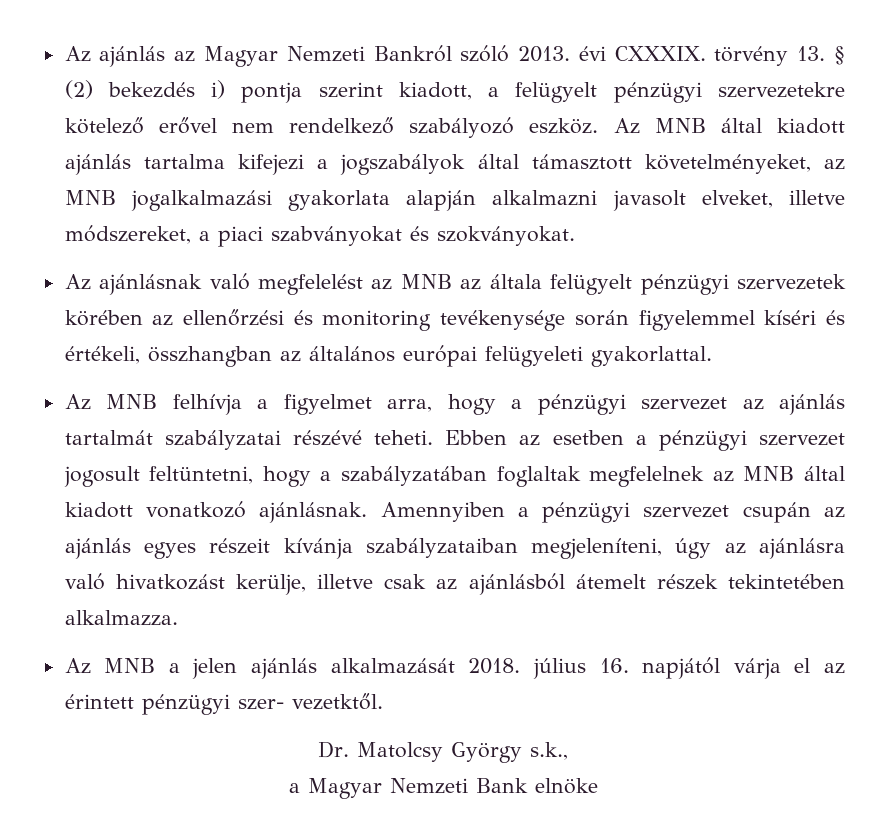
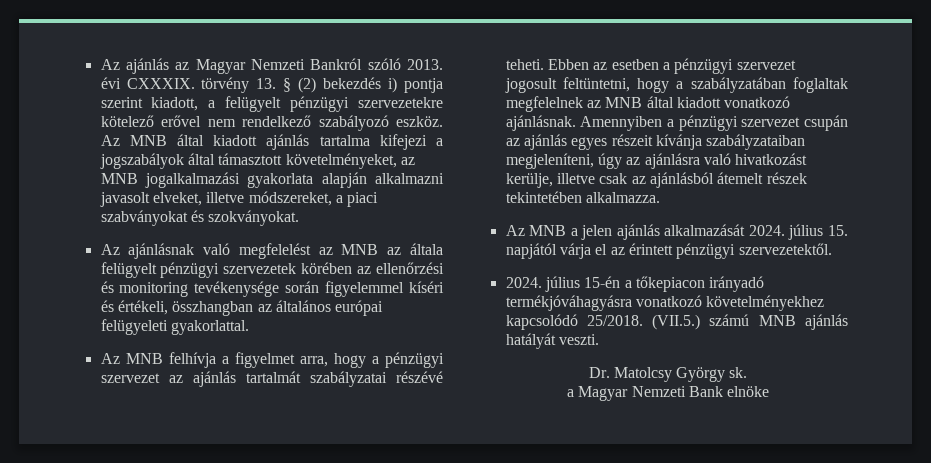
- Az MNB a jelen ajánlás alkalmazását 2018. július 16. napjától várja el az érintett pénzügyi szer- vezetktől.
+ Az MNB a jelen ajánlás alkalmazását 2024. július 15. napjától várja el az érintett pénzügyi szervezetektől.
+ 2024. július 15-én a tőkepiacon irányadó termékjóváhagyásra vonatkozó követelményekhez kapcsolódó 25/2018. (VII.5.) számú MNB ajánlás hatályát veszti.
- Dr. Matolcsy György s.k.,
+ Dr. Matolcsy György sk.

